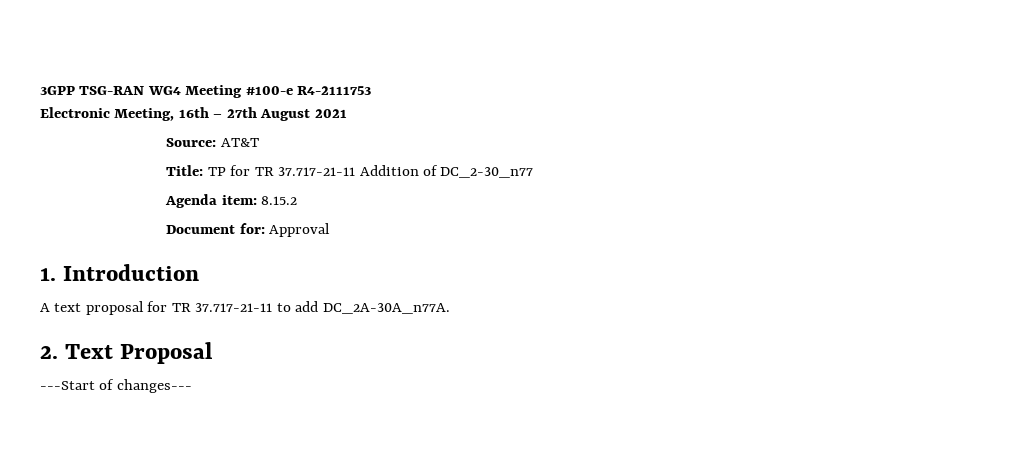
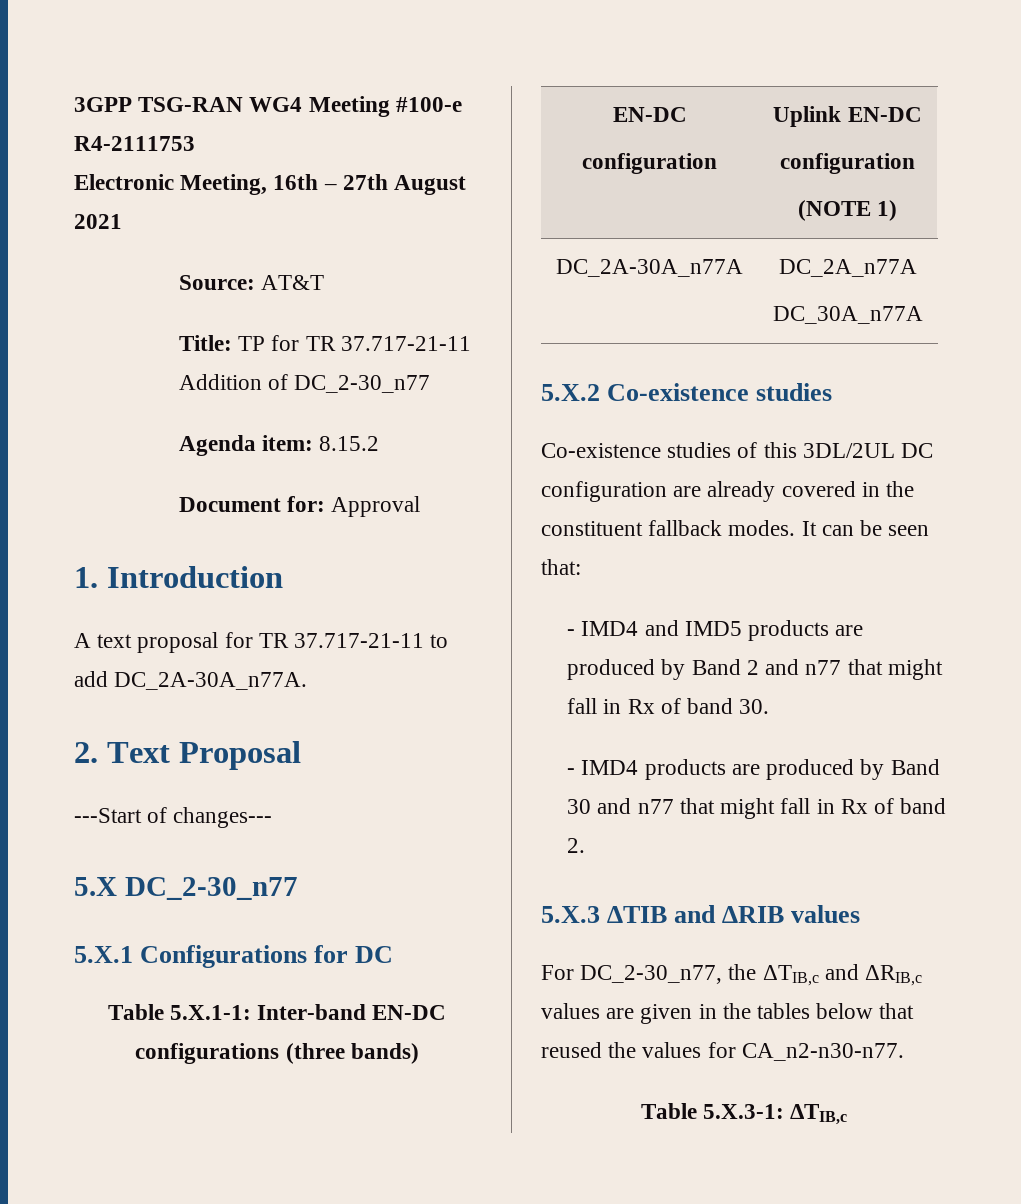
+ 5.X DC_2-30_n77
+ 5.X.1 Configurations for DC
+ Table 5.X.1-1: Inter-band EN-DC configurations (three bands)
+ EN-DC
+ configuration | Uplink EN-DC
+ configuration
+ (NOTE 1)
+ DC_2A-30A_n77A | DC_2A_n77A
+ DC_30A_n77A
+ 5.X.2 Co-existence studies
+ Co-existence studies of this 3DL/2UL DC configuration are already covered in the constituent fallback modes. It can be seen that:
+ - IMD4 and IMD5 products are produced by Band 2 and n77 that might fall in Rx of band 30.
+ - IMD4 products are produced by Band 30 and n77 that might fall in Rx of band 2.
+ 5.X.3 ∆TIB and ∆RIB values
+ For DC_2-30_n77, the ΔTIB,c and ΔRIB,c values are given in the tables below that reused the values for CA_n2-n30-n77.
+ Table 5.X.3-1: ΔTIB,c

